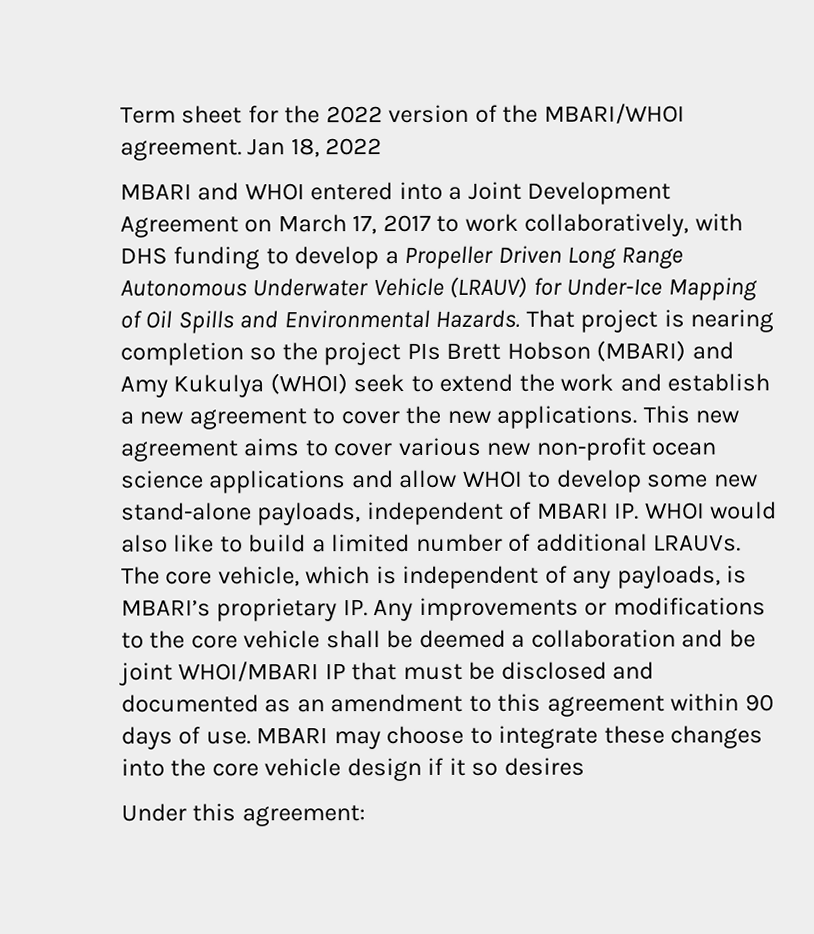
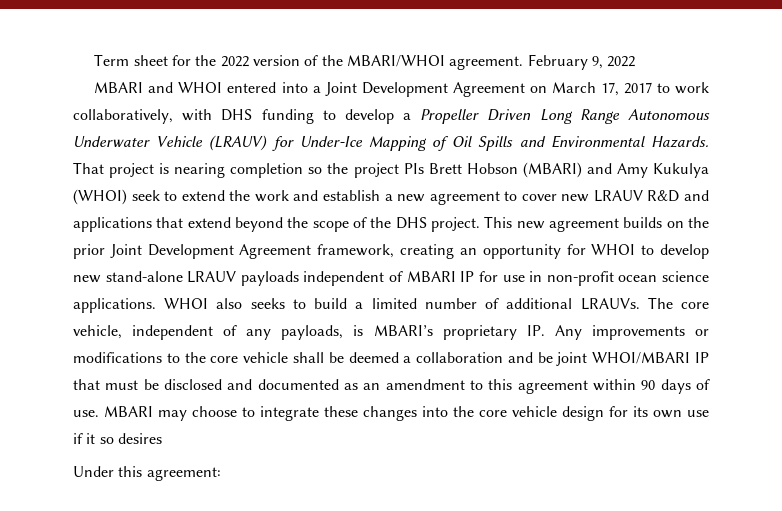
- Jan 18, 2022
+ February 9, 2022
- That project is nearing completion so the project PIs Brett Hobson (MBARI) and Amy Kukulya (WHOI) seek to extend the work and establish a new agreement to cover the new applications. This new agreement aims to cover various new non-profit ocean science applications and allow WHOI to develop some new stand-alone payloads, independent of MBARI IP. WHOI would also like to build a limited number of additional LRAUVs.
+ That project is nearing completion so the project PIs Brett Hobson (MBARI) and Amy Kukulya (WHOI) seek to extend the work and establish a new agreement to cover new LRAUV R&D and applications that extend beyond the scope of the DHS project. This new agreement builds on the prior Joint Development Agreement framework, creating an opportunity for WHOI to develop new stand-alone LRAUV payloads independent of MBARI IP for use in non-profit ocean science applications. WHOI also seeks to build a limited number of additional LRAUVs.
- The core vehicle, which is independent of any payloads, is MBARI’s proprietary IP. Any improvements or modifications to the core vehicle shall be deemed a collaboration and be joint WHOI/MBARI IP that must be disclosed and documented as an amendment to this agreement within 90 days of use.
+ The core vehicle, independent of any payloads, is MBARI’s proprietary IP. Any improvements or modifications to the core vehicle shall be deemed a collaboration and be joint WHOI/MBARI IP that must be disclosed and documented as an amendment to this agreement within 90 days of use.
- MBARI may choose to integrate these changes into the core vehicle design if it so desires
+ MBARI may choose to integrate these changes into the core vehicle design for its own use if it so desires

